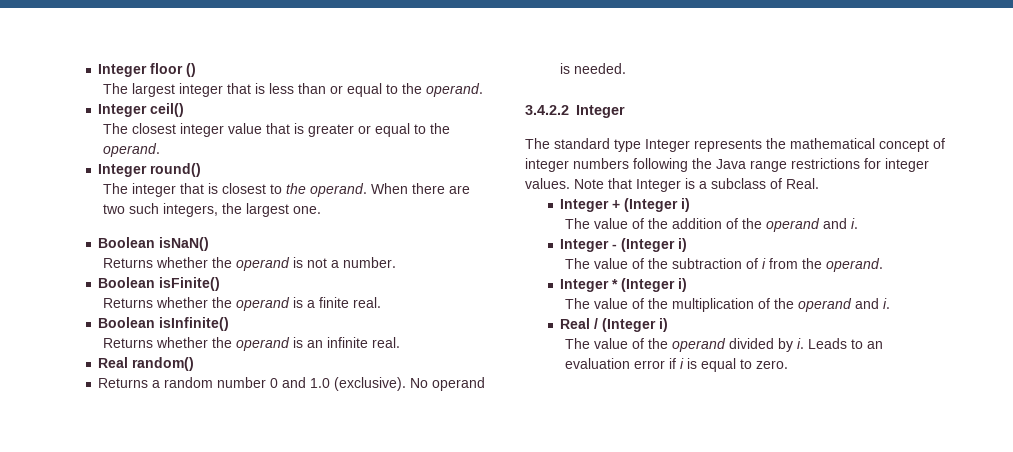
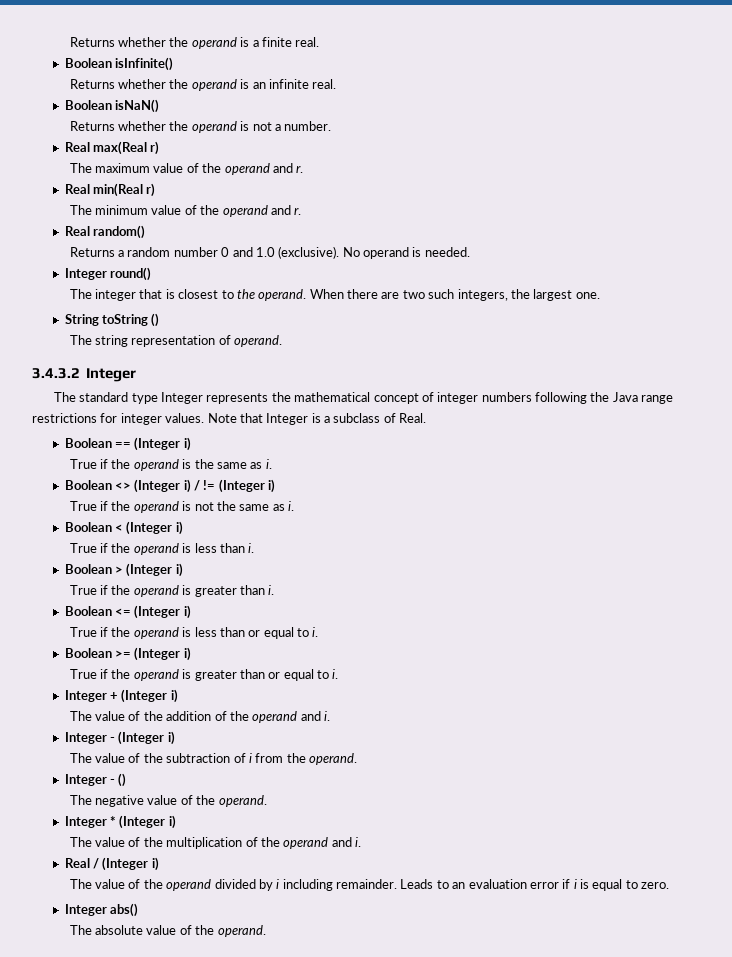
- Integer floor ()
- The largest integer that is less than or equal to the operand.
- Integer ceil()
- The closest integer value that is greater or equal to the operand.
+ Returns whether the operand is a finite real.
+ Boolean isInfinite()
+ Returns whether the operand is an infinite real.
+ Boolean isNaN()
+ Returns whether the operand is not a number.
+ Real max(Real r)
+ The maximum value of the operand and r.
+ Real min(Real r)
+ The minimum value of the operand and r.
+ Real random()
+ Returns a random number 0 and 1.0 (exclusive). No operand is needed.
- Boolean isNaN()
- Returns whether the operand is not a number.
- Boolean isFinite()
- Returns whether the operand is a finite real.
- Boolean isInfinite()
- Returns whether the operand is an infinite real.
- Real random()
- Returns a random number 0 and 1.0 (exclusive). No operand is needed.
- 3.4.2.2 Integer
+ String toString ()
+ The string representation of operand.
+ 3.4.3.2 Integer
+ Boolean == (Integer i)
+ True if the operand is the same as i.
+ Boolean <> (Integer i) / != (Integer i)
+ True if the operand is not the same as i.
+ Boolean < (Integer i)
+ True if the operand is less than i.
+ Boolean > (Integer i)
+ True if the operand is greater than i.
+ Boolean <= (Integer i)
+ True if the operand is less than or equal to i.
+ Boolean >= (Integer i)
+ True if the operand is greater than or equal to i.
+ Integer - ()
+ The negative value of the operand.
- The value of the operand divided by i.
+ The value of the operand divided by i including remainder.
+ Integer abs()
+ The absolute value of the operand.

